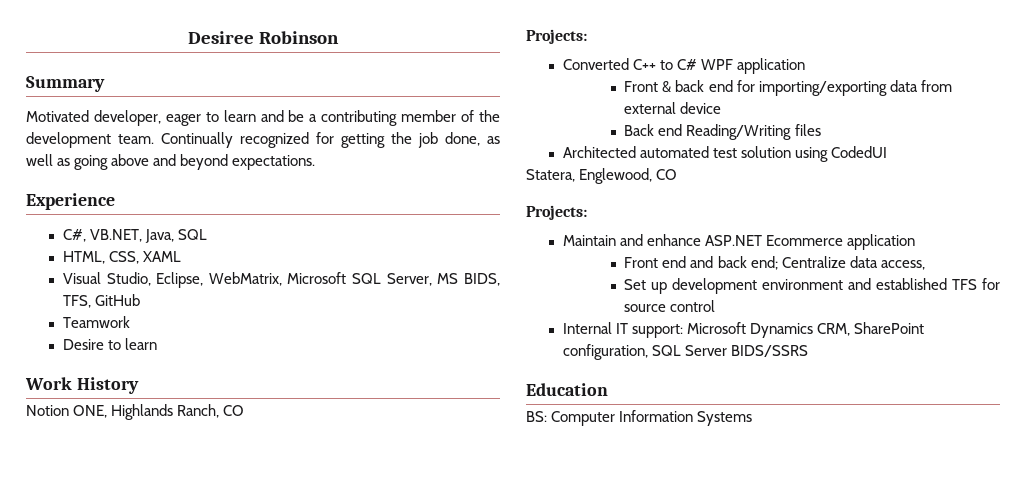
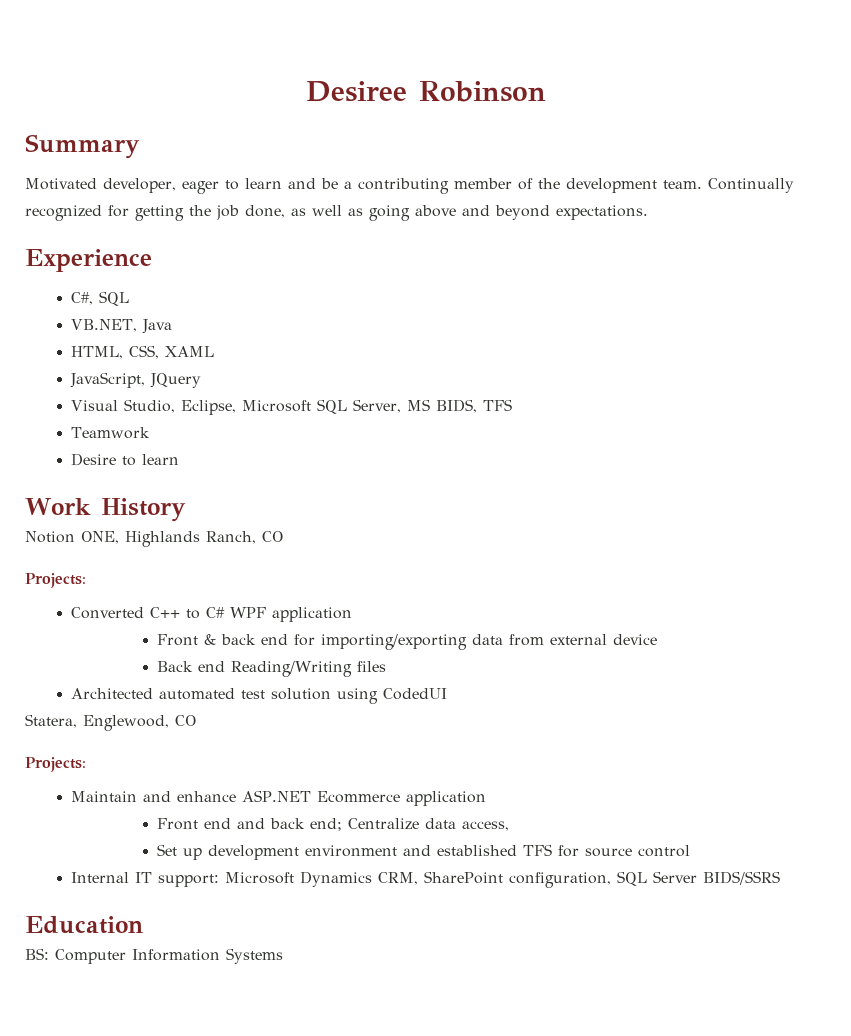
- C#, VB.NET, Java, SQL
+ C#, SQL
+ VB.NET, Java
+ JavaScript, JQuery
- Visual Studio, Eclipse, WebMatrix, Microsoft SQL Server, MS BIDS, TFS, GitHub
+ Visual Studio, Eclipse, Microsoft SQL Server, MS BIDS, TFS

